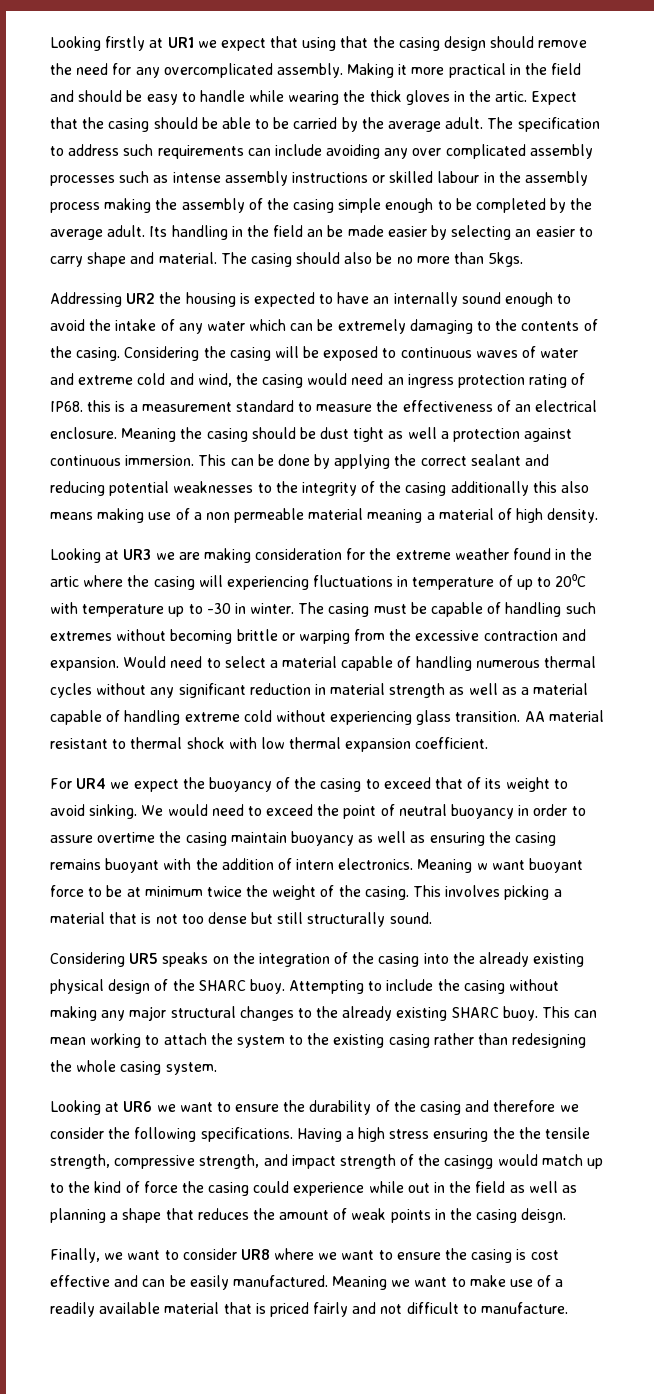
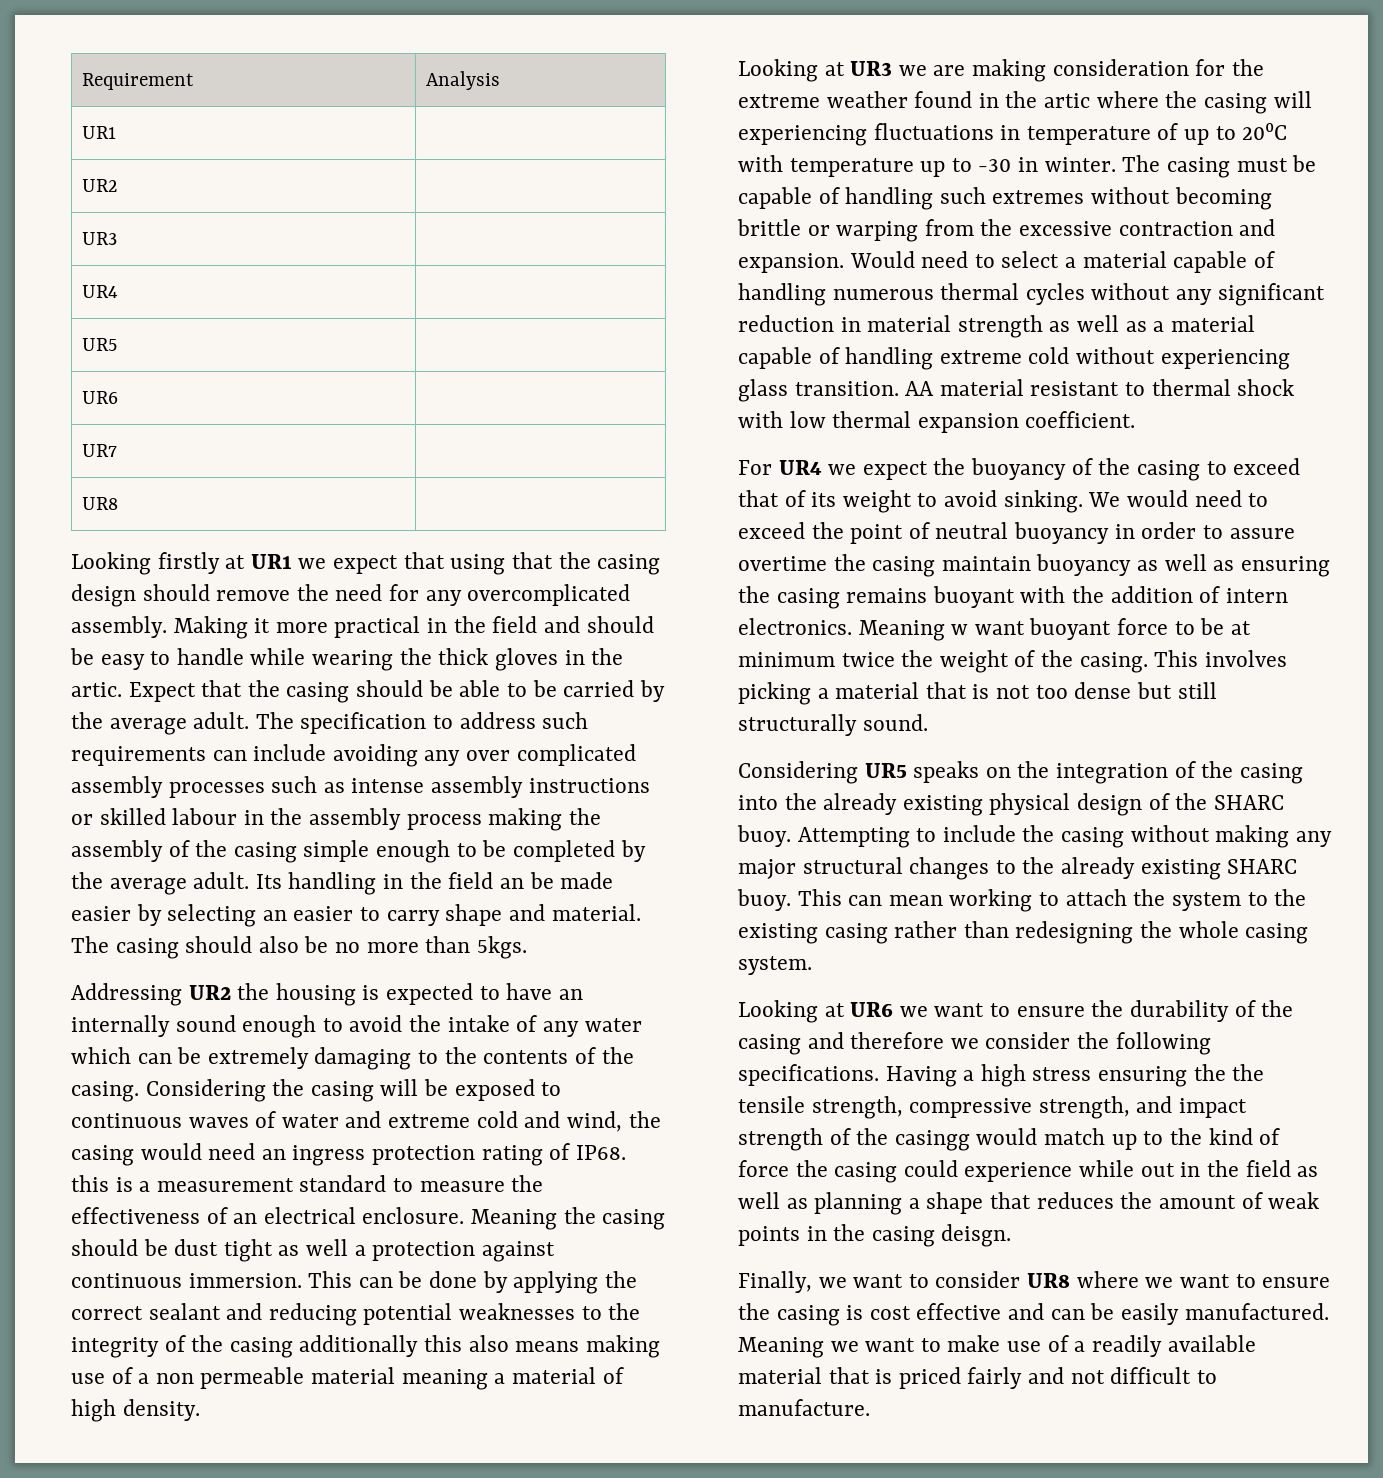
+ Requirement | Analysis
+ UR1 |
+ UR2 |
+ UR3 |
+ UR4 |
+ UR5 |
+ UR6 |
+ UR7 |
+ UR8 |

